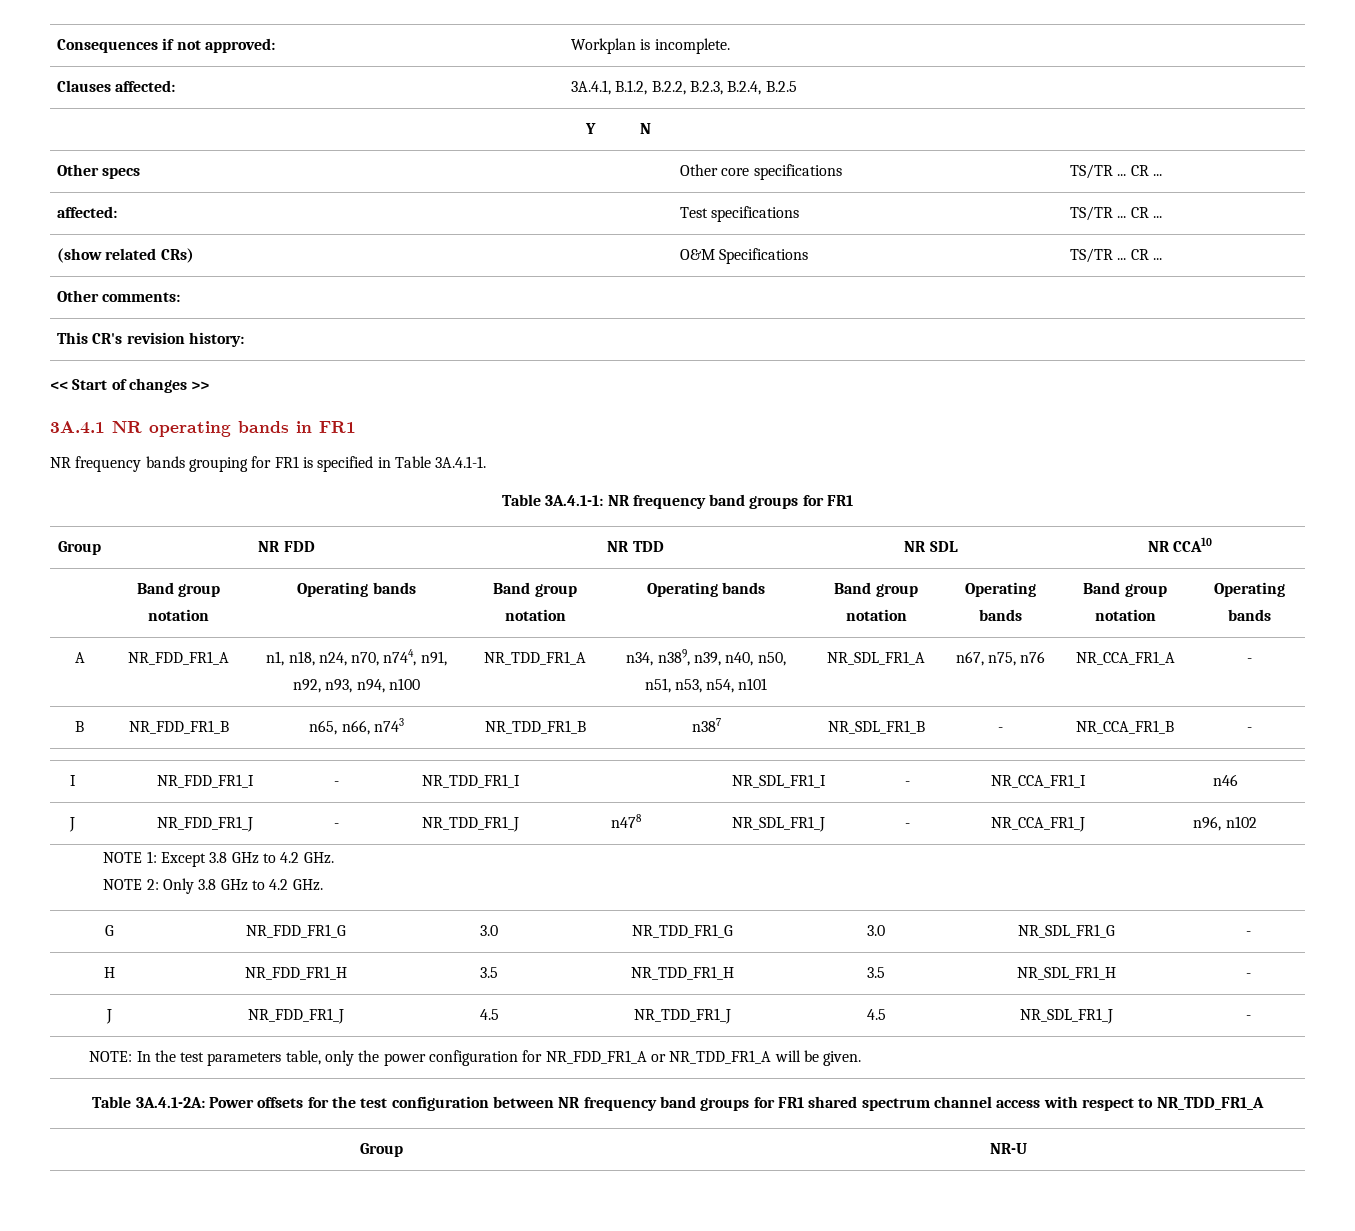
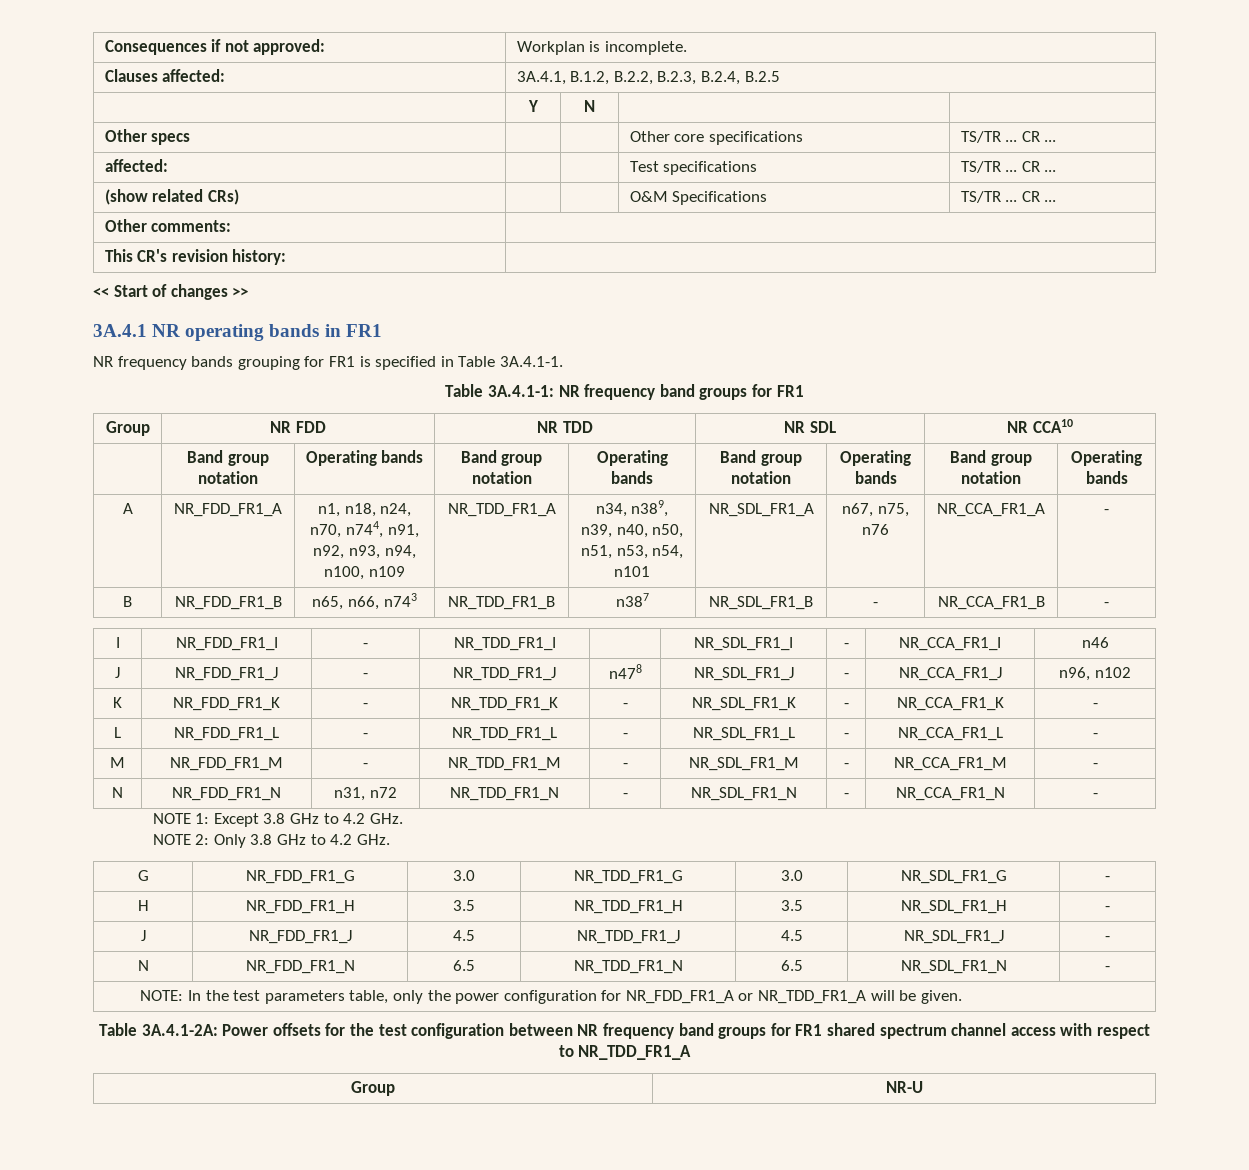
- A | NR_FDD_FR1_A | n1, n18, n24, n70, n744, n91, n92, n93, n94, n100 | NR_TDD_FR1_A | n34, n389, n39, n40, n50, n51, n53, n54, n101 | NR_SDL_FR1_A | n67, n75, n76 | NR_CCA_FR1_A | -
+ A | NR_FDD_FR1_A | n1, n18, n24, n70, n744, n91, n92, n93, n94, n100, n109 | NR_TDD_FR1_A | n34, n389, n39, n40, n50, n51, n53, n54, n101 | NR_SDL_FR1_A | n67, n75, n76 | NR_CCA_FR1_A | -
+ K | NR_FDD_FR1_K | - | NR_TDD_FR1_K | - | NR_SDL_FR1_K | - | NR_CCA_FR1_K | -
+ L | NR_FDD_FR1_L | - | NR_TDD_FR1_L | - | NR_SDL_FR1_L | - | NR_CCA_FR1_L | -
+ M | NR_FDD_FR1_M | - | NR_TDD_FR1_M | - | NR_SDL_FR1_M | - | NR_CCA_FR1_M | -
+ N | NR_FDD_FR1_N | n31, n72 | NR_TDD_FR1_N | - | NR_SDL_FR1_N | - | NR_CCA_FR1_N | -
+ N | NR_FDD_FR1_N | 6.5 | NR_TDD_FR1_N | 6.5 | NR_SDL_FR1_N | -

